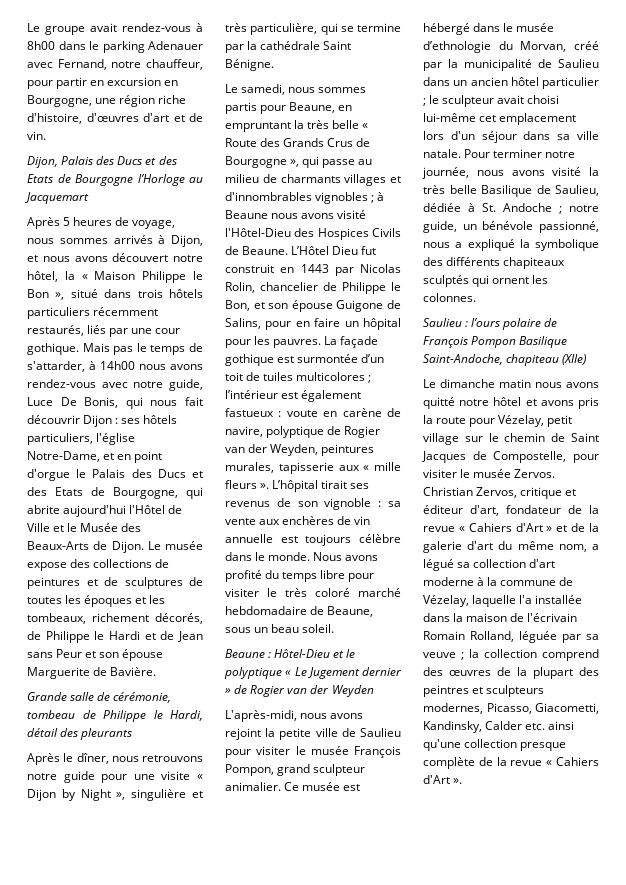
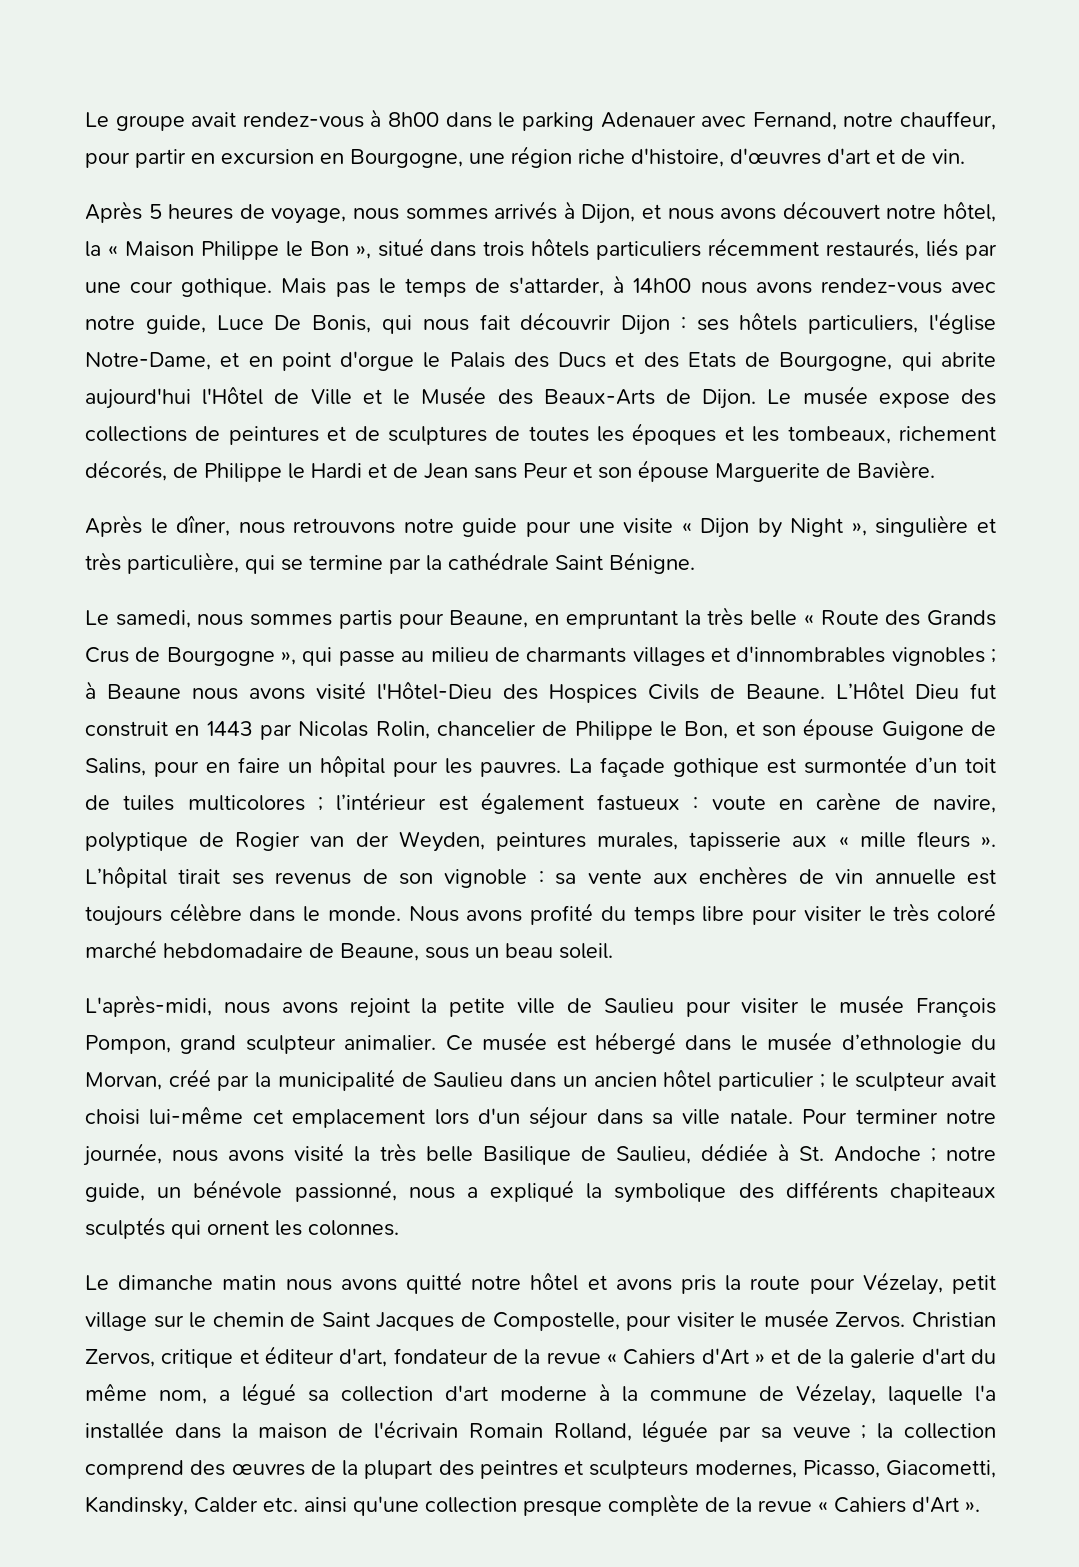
- Dijon, Palais des Ducs et des Etats de Bourgogne l’Horloge au Jacquemart
- Grande salle de cérémonie, tombeau de Philippe le Hardi, détail des pleurants
- Beaune : Hôtel-Dieu et le polyptique « Le Jugement dernier » de Rogier van der Weyden
- Saulieu : l’ours polaire de François Pompon Basilique Saint-Andoche, chapiteau (XIIe)

